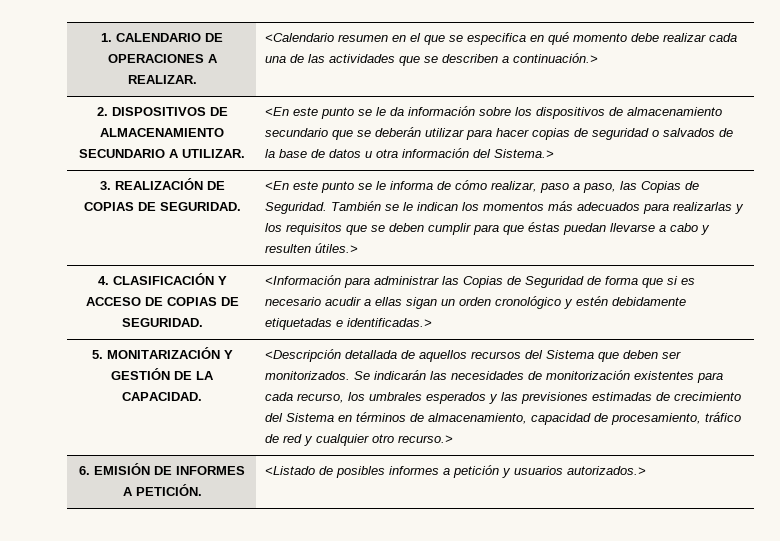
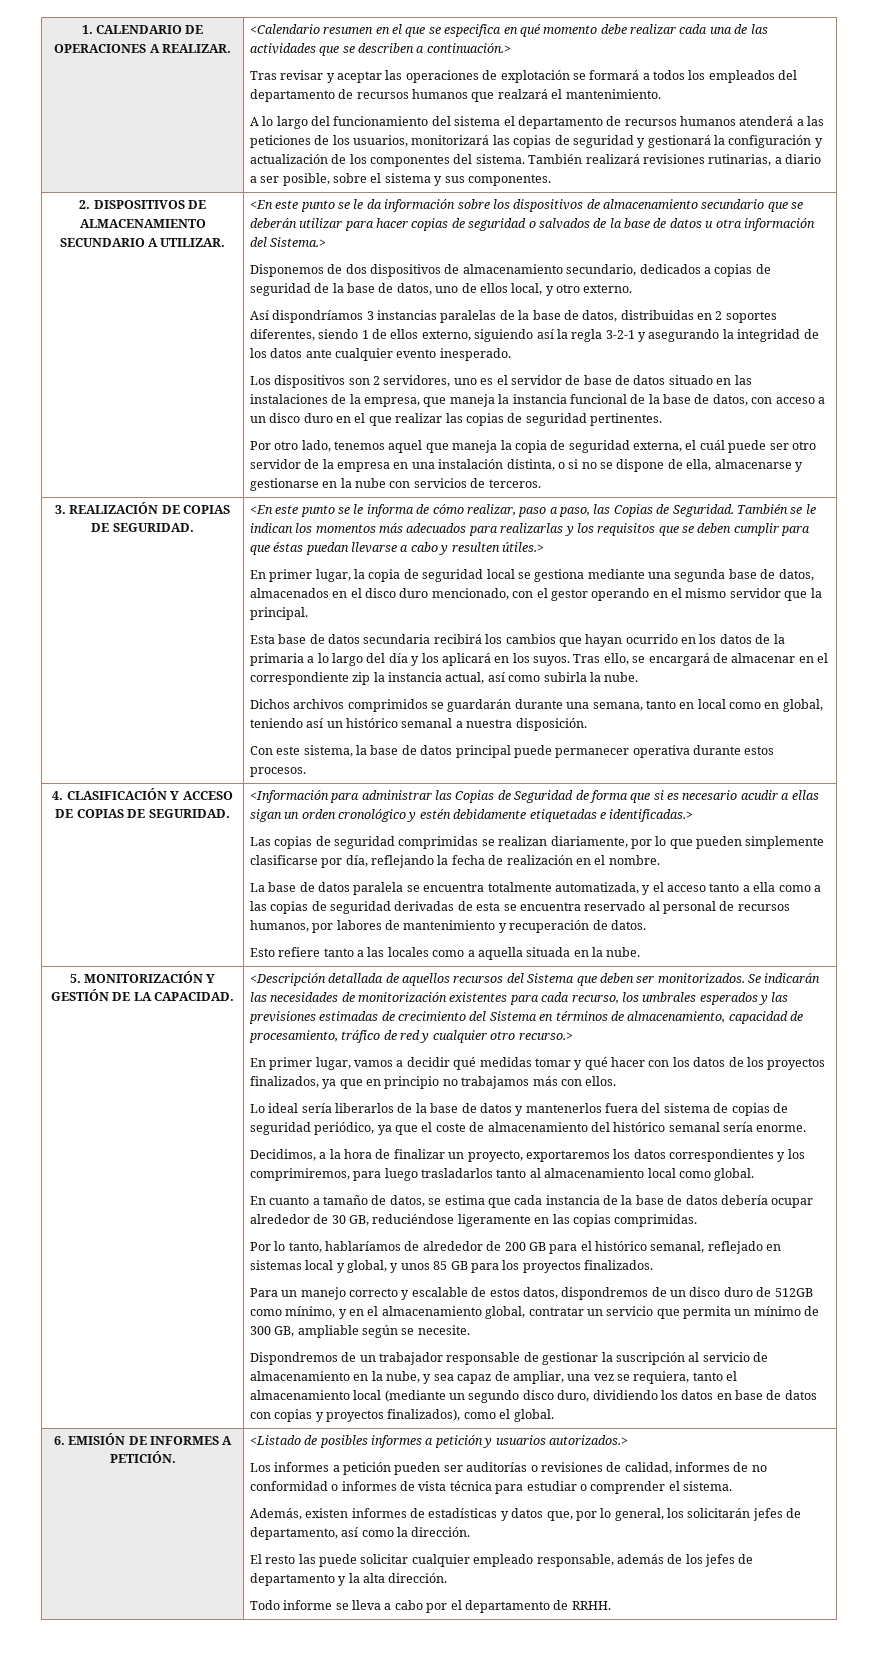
+ Tras revisar y aceptar las operaciones de explotación se formará a todos los empleados del departamento de recursos humanos que realzará el mantenimiento.
+ A lo largo del funcionamiento del sistema el departamento de recursos humanos atenderá a las peticiones de los usuarios, monitorizará las copias de seguridad y gestionará la configuración y actualización de los componentes del sistema. También realizará revisiones rutinarias, a diario a ser posible, sobre el sistema y sus componentes.
+ Disponemos de dos dispositivos de almacenamiento secundario, dedicados a copias de seguridad de la base de datos, uno de ellos local, y otro externo.
+ Así dispondríamos 3 instancias paralelas de la base de datos, distribuidas en 2 soportes diferentes, siendo 1 de ellos externo, siguiendo así la regla 3-2-1 y asegurando la integridad de los datos ante cualquier evento inesperado.
+ Los dispositivos son 2 servidores, uno es el servidor de base de datos situado en las instalaciones de la empresa, que maneja la instancia funcional de la base de datos, con acceso a un disco duro en el que realizar las copias de seguridad pertinentes.
+ Por otro lado, tenemos aquel que maneja la copia de seguridad externa, el cuál puede ser otro servidor de la empresa en una instalación distinta, o si no se dispone de ella, almacenarse y gestionarse en la nube con servicios de terceros.
+ En primer lugar, la copia de seguridad local se gestiona mediante una segunda base de datos, almacenados en el disco duro mencionado, con el gestor operando en el mismo servidor que la principal.
+ Esta base de datos secundaria recibirá los cambios que hayan ocurrido en los datos de la primaria a lo largo del día y los aplicará en los suyos. Tras ello, se encargará de almacenar en el correspondiente zip la instancia actual, así como subirla la nube.
+ Dichos archivos comprimidos se guardarán durante una semana, tanto en local como en global, teniendo así un histórico semanal a nuestra disposición.
+ Con este sistema, la base de datos principal puede permanecer operativa durante estos procesos.
+ Las copias de seguridad comprimidas se realizan diariamente, por lo que pueden simplemente clasificarse por día, reflejando la fecha de realización en el nombre.
+ La base de datos paralela se encuentra totalmente automatizada, y el acceso tanto a ella como a las copias de seguridad derivadas de esta se encuentra reservado al personal de recursos humanos, por labores de mantenimiento y recuperación de datos.
+ Esto refiere tanto a las locales como a aquella situada en la nube.
- 5. MONITARIZACIÓN Y GESTIÓN DE LA CAPACIDAD.
+ 5. MONITORIZACIÓN Y GESTIÓN DE LA CAPACIDAD.
+ En primer lugar, vamos a decidir qué medidas tomar y qué hacer con los datos de los proyectos finalizados, ya que en principio no trabajamos más con ellos.
+ Lo ideal sería liberarlos de la base de datos y mantenerlos fuera del sistema de copias de seguridad periódico, ya que el coste de almacenamiento del histórico semanal sería enorme.
+ Decidimos, a la hora de finalizar un proyecto, exportaremos los datos correspondientes y los comprimiremos, para luego trasladarlos tanto al almacenamiento local como global.
+ En cuanto a tamaño de datos, se estima que cada instancia de la base de datos debería ocupar alrededor de 30 GB, reduciéndose ligeramente en las copias comprimidas.
+ Por lo tanto, hablaríamos de alrededor de 200 GB para el histórico semanal, reflejado en sistemas local y global, y unos 85 GB para los proyectos finalizados.
+ Para un manejo correcto y escalable de estos datos, dispondremos de un disco duro de 512GB como mínimo, y en el almacenamiento global, contratar un servicio que permita un mínimo de 300 GB, ampliable según se necesite.
+ Dispondremos de un trabajador responsable de gestionar la suscripción al servicio de almacenamiento en la nube, y sea capaz de ampliar, una vez se requiera, tanto el almacenamiento local (mediante un segundo disco duro, dividiendo los datos en base de datos con copias y proyectos finalizados), como el global.
+ Los informes a petición pueden ser auditorías o revisiones de calidad, informes de no conformidad o informes de vista técnica para estudiar o comprender el sistema.
+ Además, existen informes de estadísticas y datos que, por lo general, los solicitarán jefes de departamento, así como la dirección.
+ El resto las puede solicitar cualquier empleado responsable, además de los jefes de departamento y la alta dirección.
+ Todo informe se lleva a cabo por el departamento de RRHH.

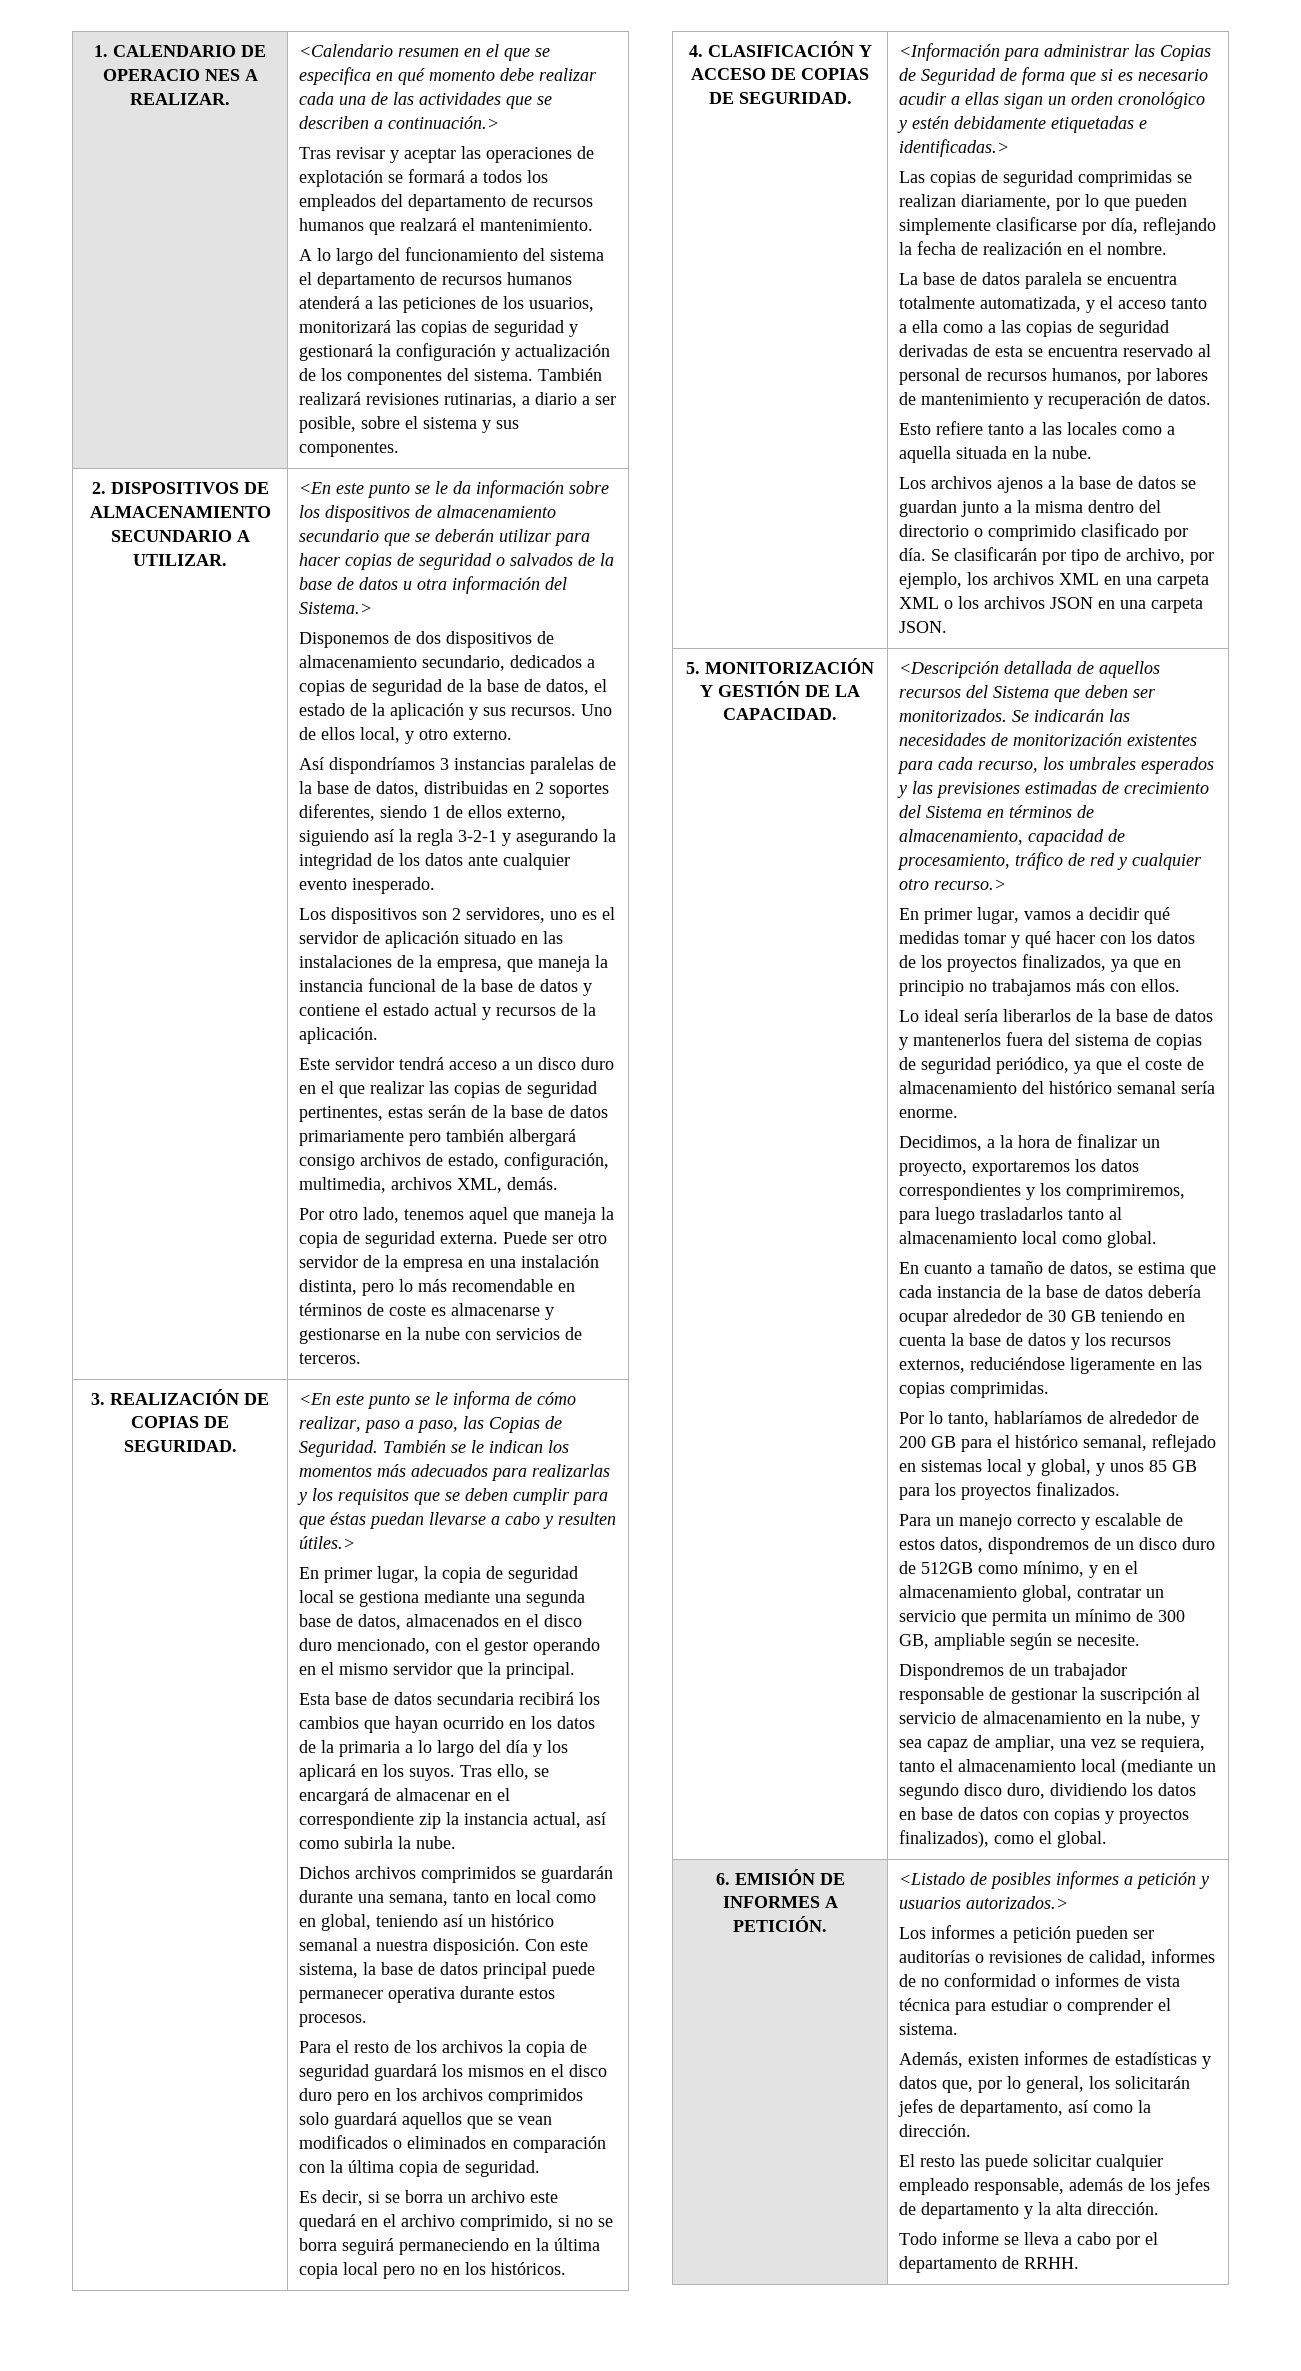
- 1. CALENDARIO DE OPERACIONES A REALIZAR.
+ 1. CALENDARIO DE OPERACIO NES A REALIZAR.
- Disponemos de dos dispositivos de almacenamiento secundario, dedicados a copias de seguridad de la base de datos, uno de ellos local, y otro externo.
+ Disponemos de dos dispositivos de almacenamiento secundario, dedicados a copias de seguridad de la base de datos, el estado de la aplicación y sus recursos. Uno de ellos local, y otro externo.
- Los dispositivos son 2 servidores, uno es el servidor de base de datos situado en las instalaciones de la empresa, que maneja la instancia funcional de la base de datos, con acceso a un disco duro en el que realizar las copias de seguridad pertinentes.
+ Los dispositivos son 2 servidores, uno es el servidor de aplicación situado en las instalaciones de la empresa, que maneja la instancia funcional de la base de datos y contiene el estado actual y recursos de la aplicación.
+ Este servidor tendrá acceso a un disco duro en el que realizar las copias de seguridad pertinentes, estas serán de la base de datos primariamente pero también albergará consigo archivos de estado, configuración, multimedia, archivos XML, demás.
- Por otro lado, tenemos aquel que maneja la copia de seguridad externa, el cuál puede ser otro servidor de la empresa en una instalación distinta, o si no se dispone de ella, almacenarse y gestionarse en la nube con servicios de terceros.
+ Por otro lado, tenemos aquel que maneja la copia de seguridad externa. Puede ser otro servidor de la empresa en una instalación distinta, pero lo más recomendable en términos de coste es almacenarse y gestionarse en la nube con servicios de terceros.
- Dichos archivos comprimidos se guardarán durante una semana, tanto en local como en global, teniendo así un histórico semanal a nuestra disposición.
- Con este sistema, la base de datos principal puede permanecer operativa durante estos procesos.
+ Dichos archivos comprimidos se guardarán durante una semana, tanto en local como en global, teniendo así un histórico semanal a nuestra disposición. Con este sistema, la base de datos principal puede permanecer operativa durante estos procesos.
+ Para el resto de los archivos la copia de seguridad guardará los mismos en el disco duro pero en los archivos comprimidos solo guardará aquellos que se vean modificados o eliminados en comparación con la última copia de seguridad.
+ Es decir, si se borra un archivo este quedará en el archivo comprimido, si no se borra seguirá permaneciendo en la última copia local pero no en los históricos.
+ Los archivos ajenos a la base de datos se guardan junto a la misma dentro del directorio o comprimido clasificado por día. Se clasificarán por tipo de archivo, por ejemplo, los archivos XML en una carpeta XML o los archivos JSON en una carpeta JSON.
- En cuanto a tamaño de datos, se estima que cada instancia de la base de datos debería ocupar alrededor de 30 GB, reduciéndose ligeramente en las copias comprimidas.
+ En cuanto a tamaño de datos, se estima que cada instancia de la base de datos debería ocupar alrededor de 30 GB teniendo en cuenta la base de datos y los recursos externos, reduciéndose ligeramente en las copias comprimidas.

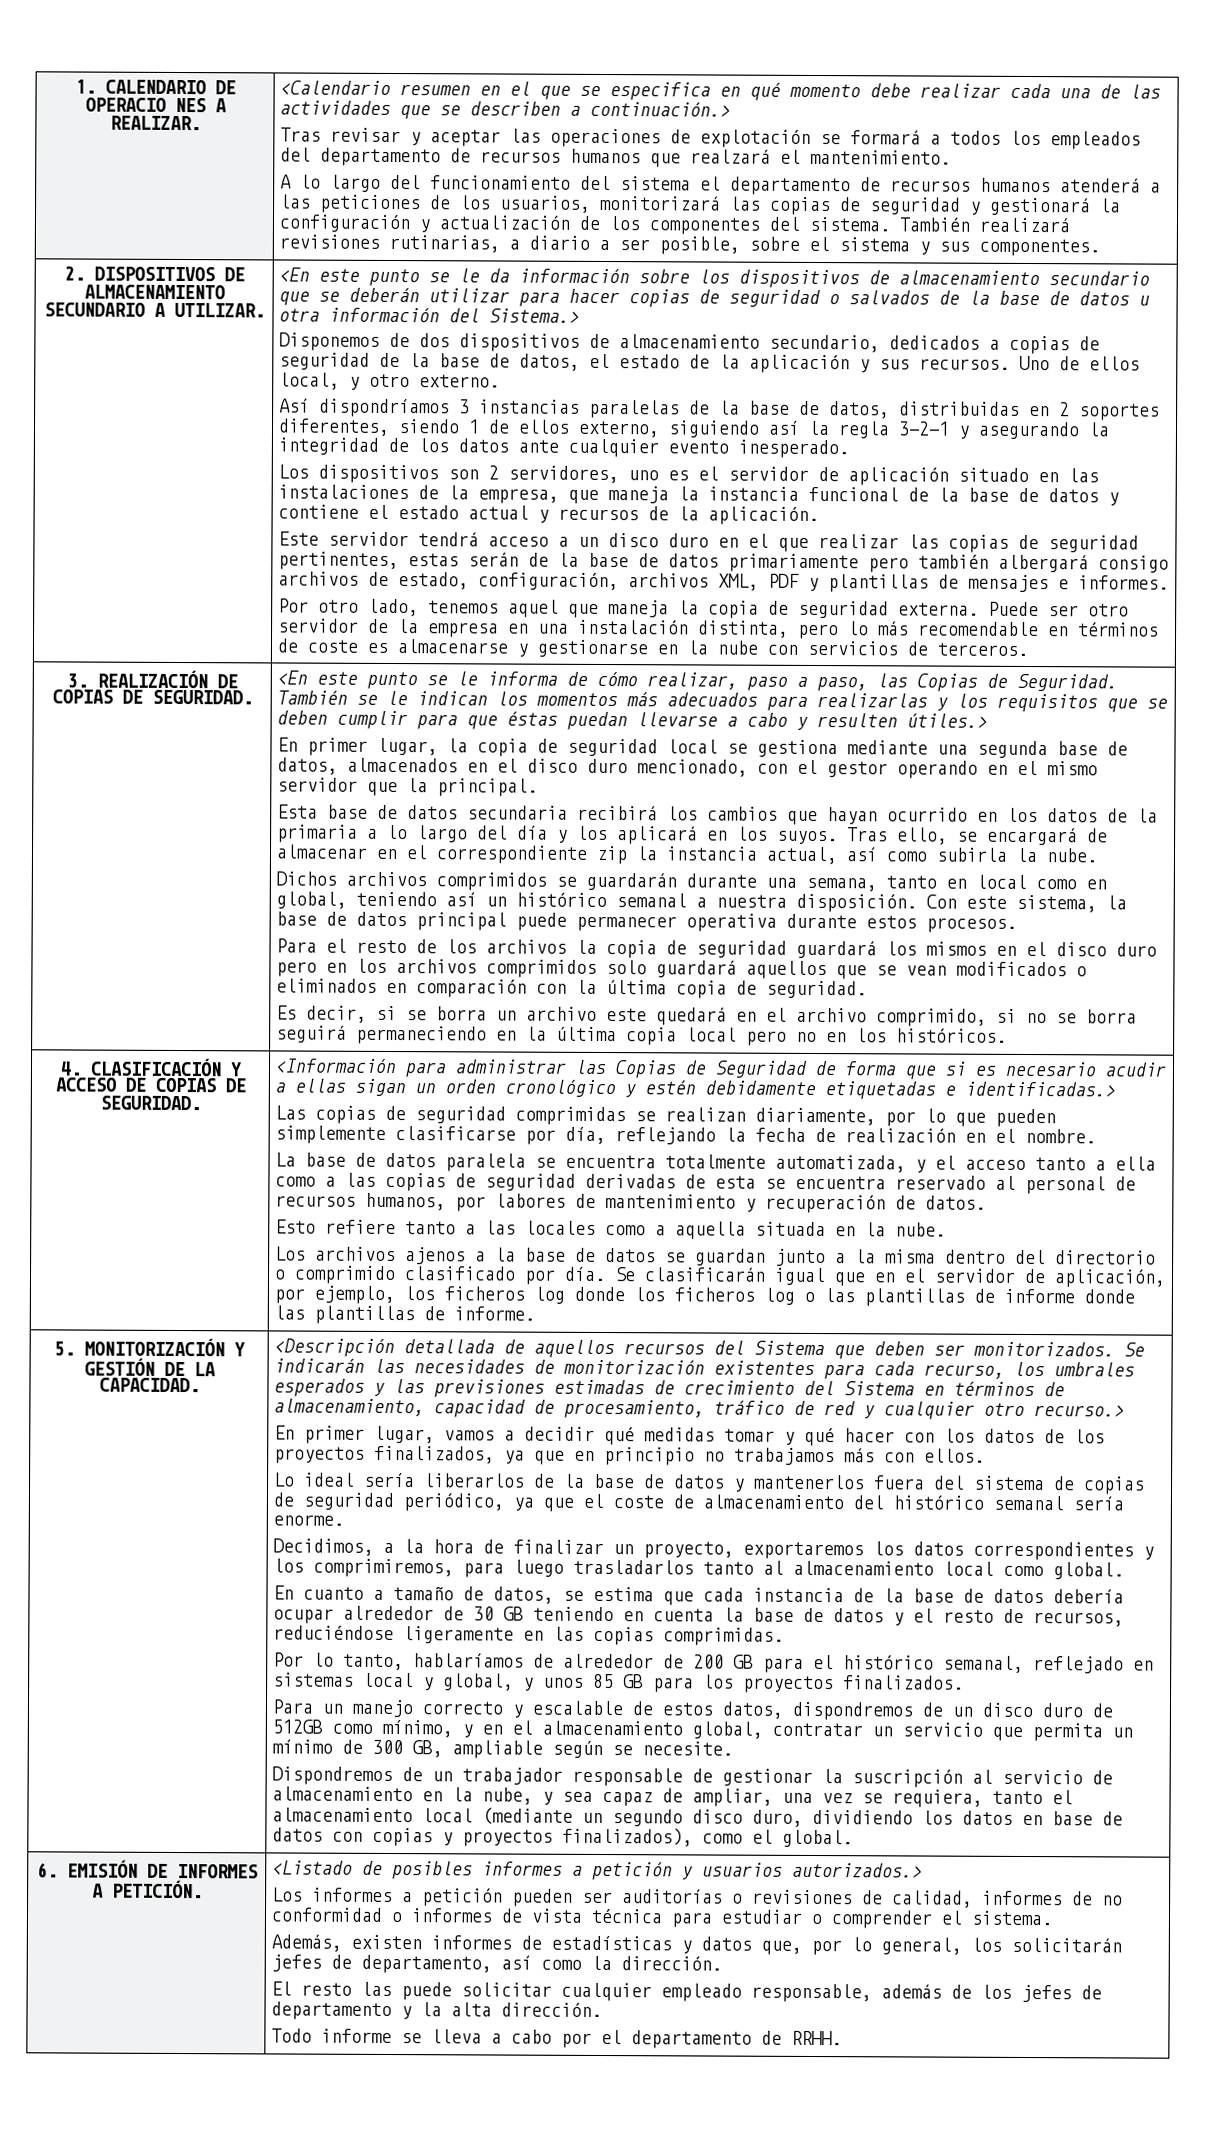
- Este servidor tendrá acceso a un disco duro en el que realizar las copias de seguridad pertinentes, estas serán de la base de datos primariamente pero también albergará consigo archivos de estado, configuración, multimedia, archivos XML, demás.
+ Este servidor tendrá acceso a un disco duro en el que realizar las copias de seguridad pertinentes, estas serán de la base de datos primariamente pero también albergará consigo archivos de estado, configuración, archivos XML, PDF y plantillas de mensajes e informes.
- Se clasificarán por tipo de archivo, por ejemplo, los archivos XML en una carpeta XML o los archivos JSON en una carpeta JSON.
+ Se clasificarán igual que en el servidor de aplicación, por ejemplo, los ficheros log donde los ficheros log o las plantillas de informe donde las plantillas de informe.
- En cuanto a tamaño de datos, se estima que cada instancia de la base de datos debería ocupar alrededor de 30 GB teniendo en cuenta la base de datos y los recursos externos, reduciéndose ligeramente en las copias comprimidas.
+ En cuanto a tamaño de datos, se estima que cada instancia de la base de datos debería ocupar alrededor de 30 GB teniendo en cuenta la base de datos y el resto de recursos, reduciéndose ligeramente en las copias comprimidas.

